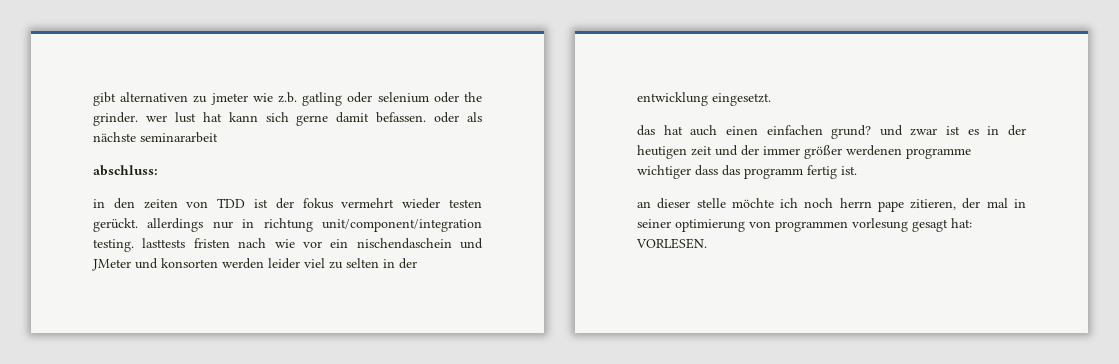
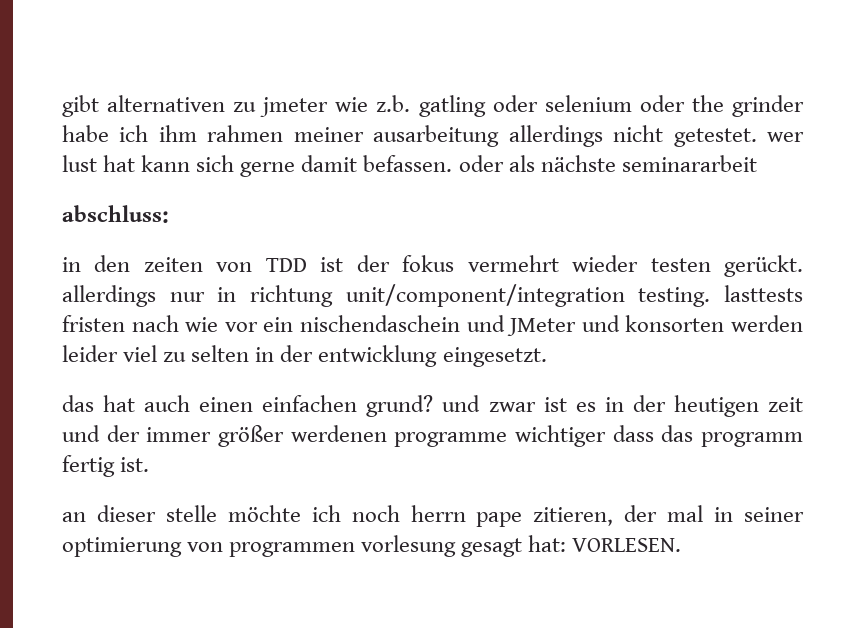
- gibt alternativen zu jmeter wie z.b. gatling oder selenium oder the grinder. wer lust hat kann sich gerne damit befassen. oder als nächste seminararbeit
+ gibt alternativen zu jmeter wie z.b. gatling oder selenium oder the grinder habe ich ihm rahmen meiner ausarbeitung allerdings nicht getestet. wer lust hat kann sich gerne damit befassen. oder als nächste seminararbeit

